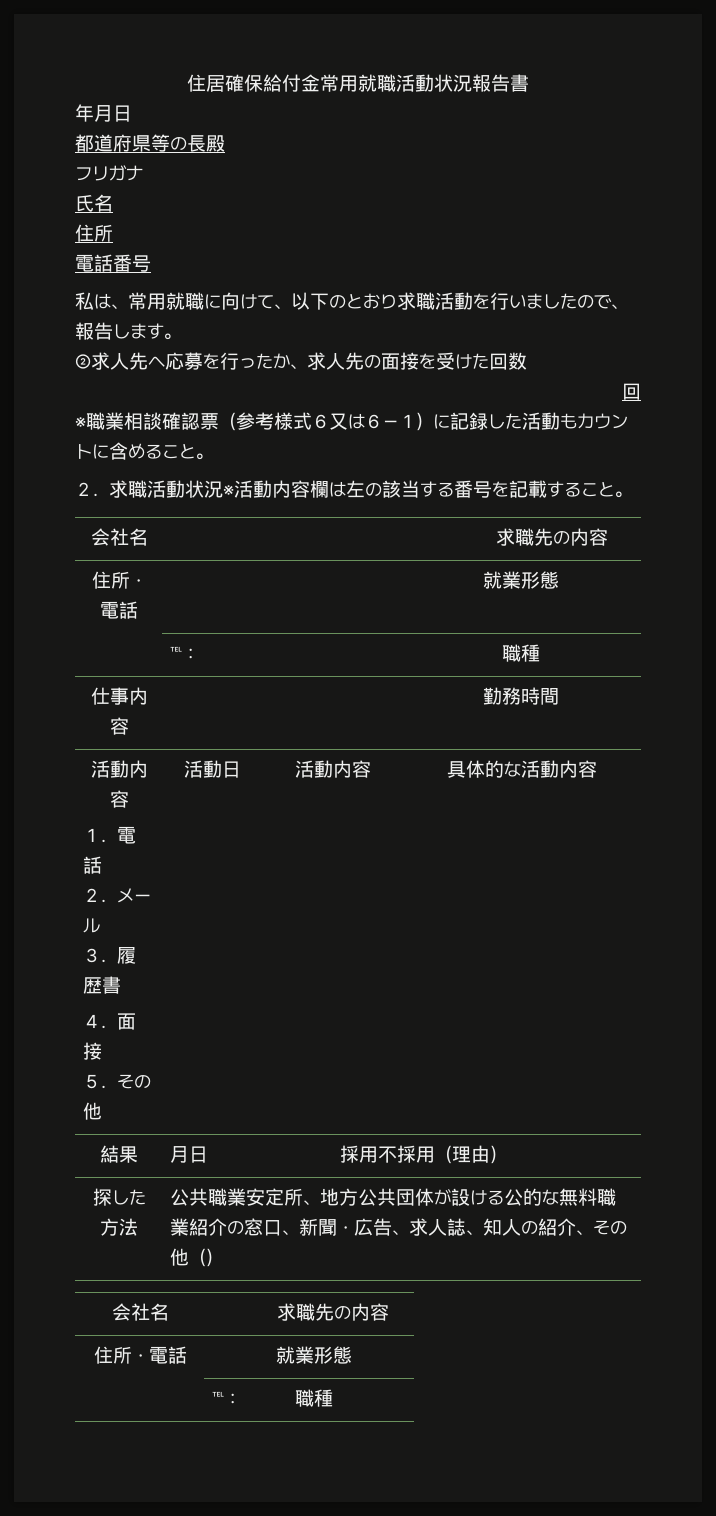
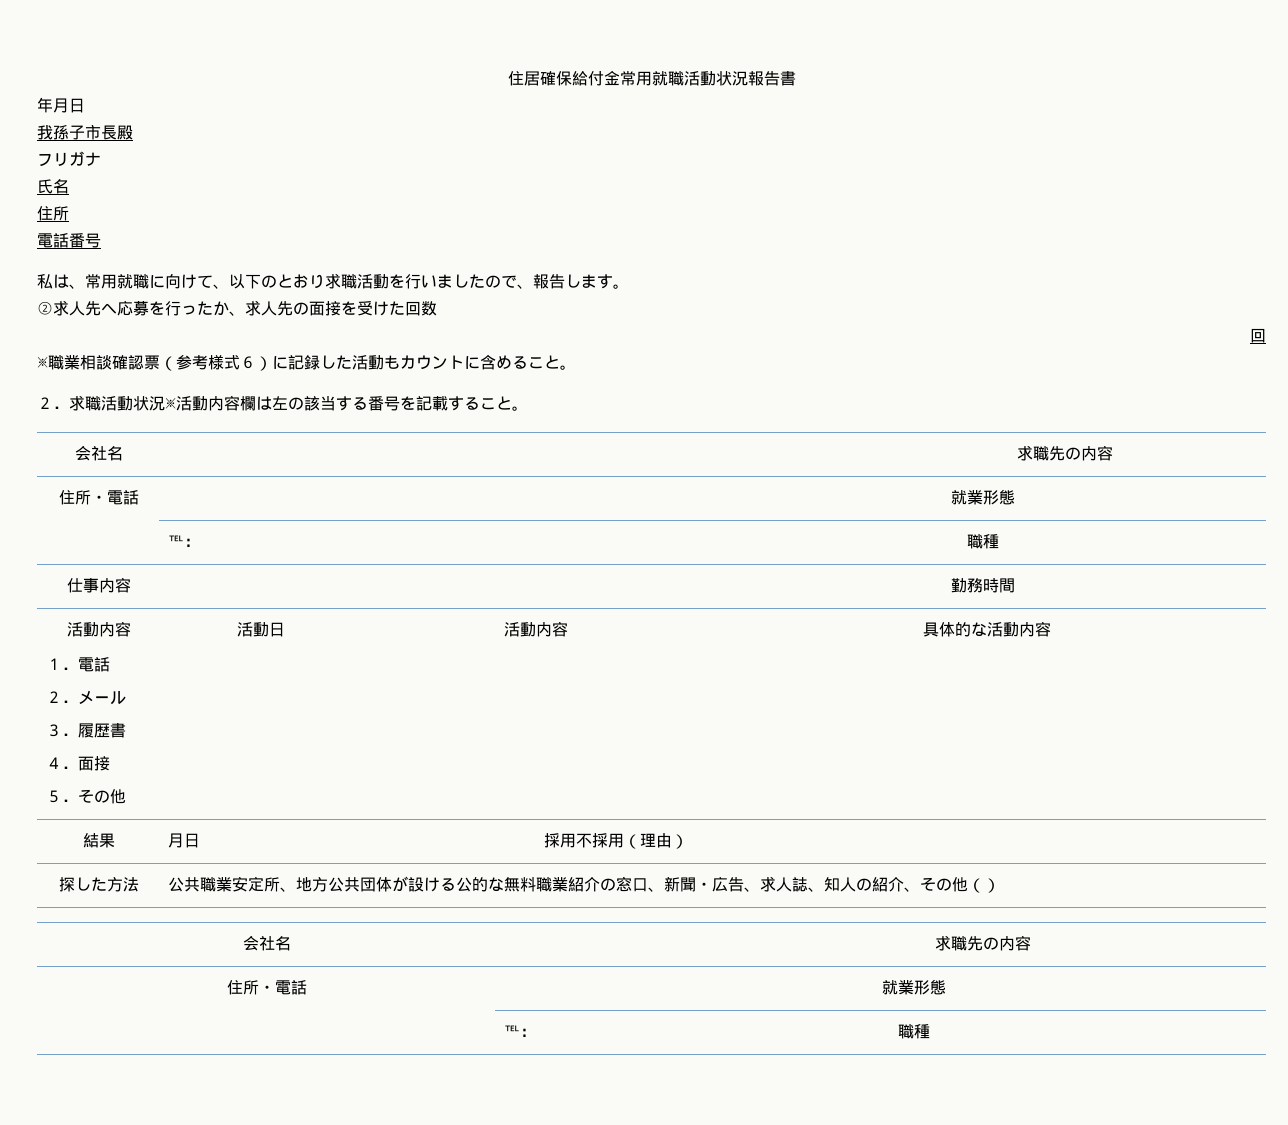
- 都道府県等の長殿
+ 我孫子市長殿
- ※職業相談確認票（参考様式６又は６－１）に記録した活動もカウントに含めること。
+ ※職業相談確認票（参考様式６）に記録した活動もカウントに含めること。

